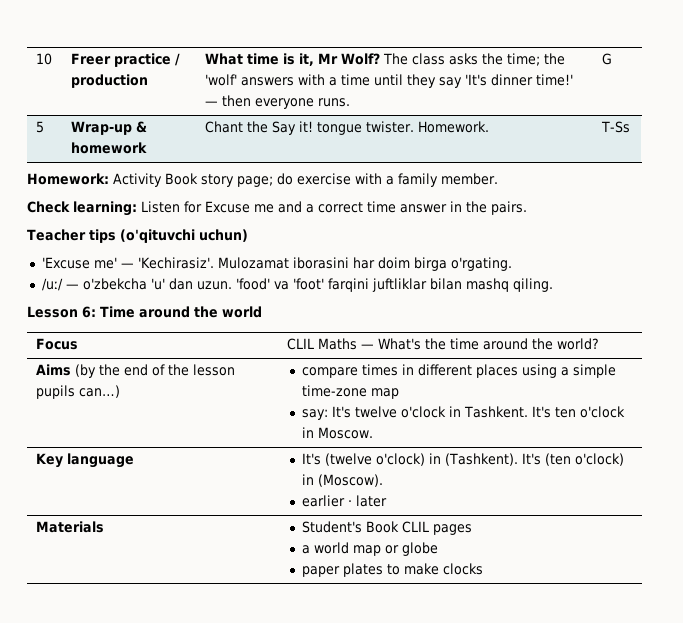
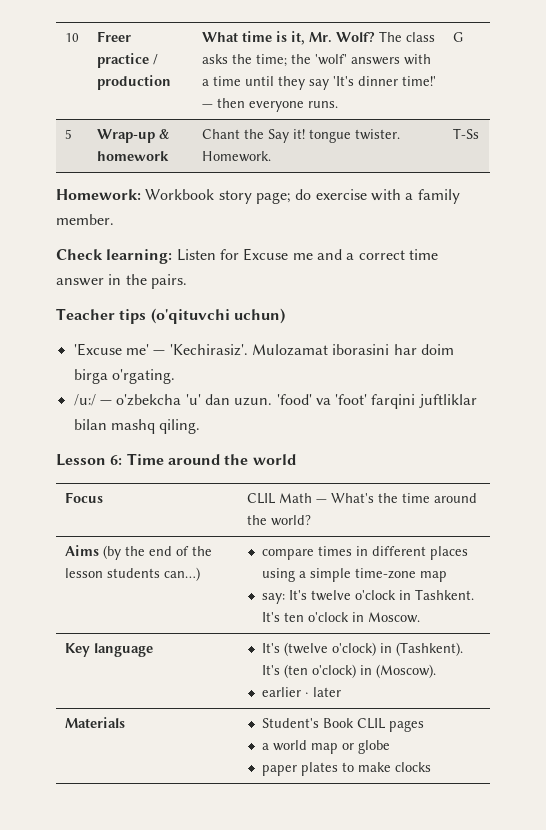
- 10 | Freer practice / production | What time is it, Mr Wolf? The class asks the time; the 'wolf' answers with a time until they say 'It's dinner time!' — then everyone runs. | G
+ 10 | Freer practice / production | What time is it, Mr. Wolf? The class asks the time; the 'wolf' answers with a time until they say 'It's dinner time!' — then everyone runs. | G
- Homework: Activity Book story page; do exercise with a family member.
+ Homework: Workbook story page; do exercise with a family member.
- Focus | CLIL Maths — What's the time around the world?
+ Focus | CLIL Math — What's the time around the world?
- Aims (by the end of the lesson pupils can…) | compare times in different places using a simple time-zone map
+ Aims (by the end of the lesson students can…) | compare times in different places using a simple time-zone map

